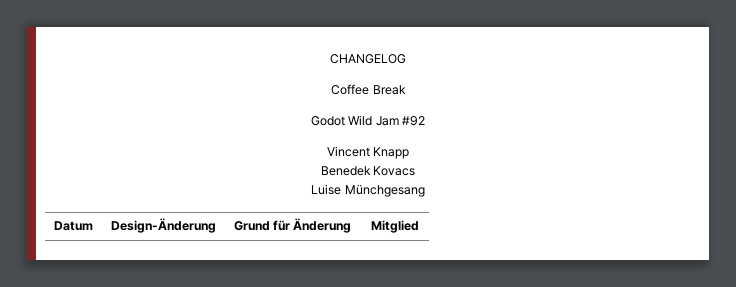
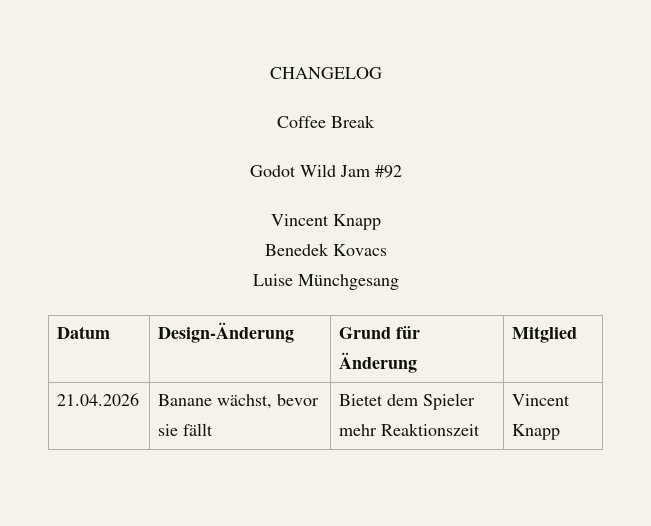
+ 21.04.2026 | Banane wächst, bevor sie fällt | Bietet dem Spieler mehr Reaktionszeit | Vincent Knapp

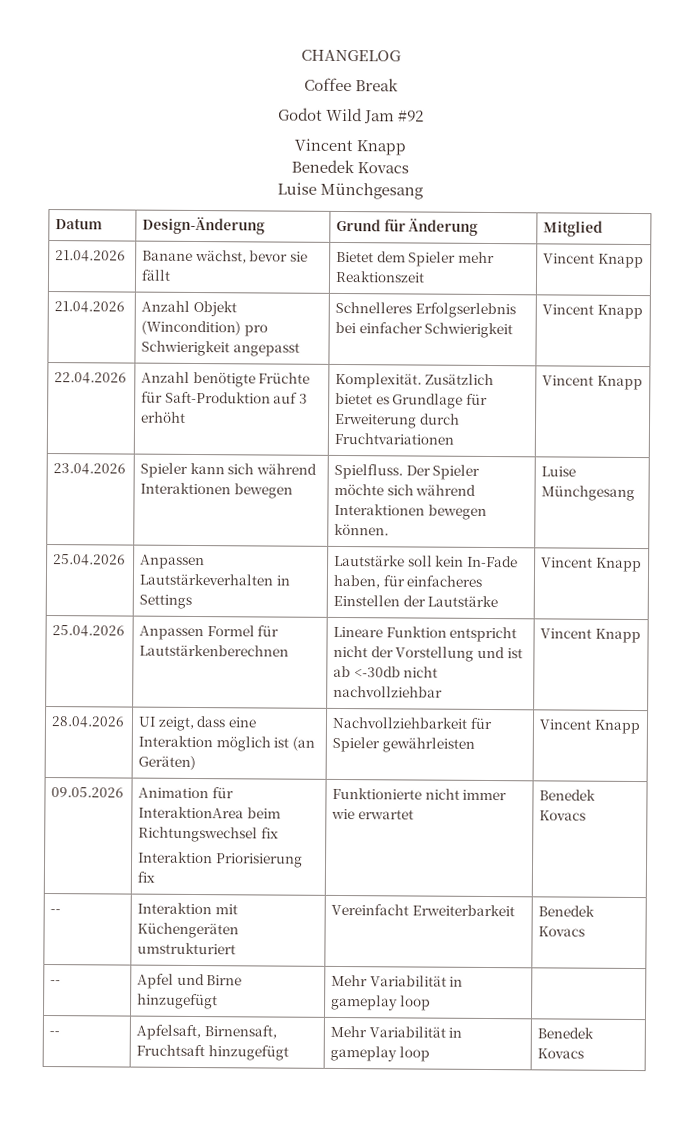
+ 21.04.2026 | Anzahl Objekt (Wincondition) pro Schwierigkeit angepasst | Schnelleres Erfolgserlebnis bei einfacher Schwierigkeit | Vincent Knapp
+ 22.04.2026 | Anzahl benötigte Früchte für Saft-Produktion auf 3 erhöht | Komplexität. Zusätzlich bietet es Grundlage für Erweiterung durch Fruchtvariationen | Vincent Knapp
+ 23.04.2026 | Spieler kann sich während Interaktionen bewegen | Spielfluss. Der Spieler möchte sich während Interaktionen bewegen können. | Luise Münchgesang
+ 25.04.2026 | Anpassen Lautstärkeverhalten in Settings | Lautstärke soll kein In-Fade haben, für einfacheres Einstellen der Lautstärke | Vincent Knapp
+ 25.04.2026 | Anpassen Formel für Lautstärkenberechnen | Lineare Funktion entspricht nicht der Vorstellung und ist ab <-30db nicht nachvollziehbar | Vincent Knapp
+ 28.04.2026 | UI zeigt, dass eine Interaktion möglich ist (an Geräten) | Nachvollziehbarkeit für Spieler gewährleisten | Vincent Knapp
+ 09.05.2026 | Animation für InteraktionArea beim Richtungswechsel fix
+ Interaktion Priorisierung fix | Funktionierte nicht immer wie erwartet | Benedek Kovacs
+ -- | Interaktion mit Küchengeräten umstrukturiert | Vereinfacht Erweiterbarkeit | Benedek Kovacs
+ -- | Apfel und Birne hinzugefügt | Mehr Variabilität in gameplay loop |
+ -- | Apfelsaft, Birnensaft, Fruchtsaft hinzugefügt | Mehr Variabilität in gameplay loop | Benedek Kovacs

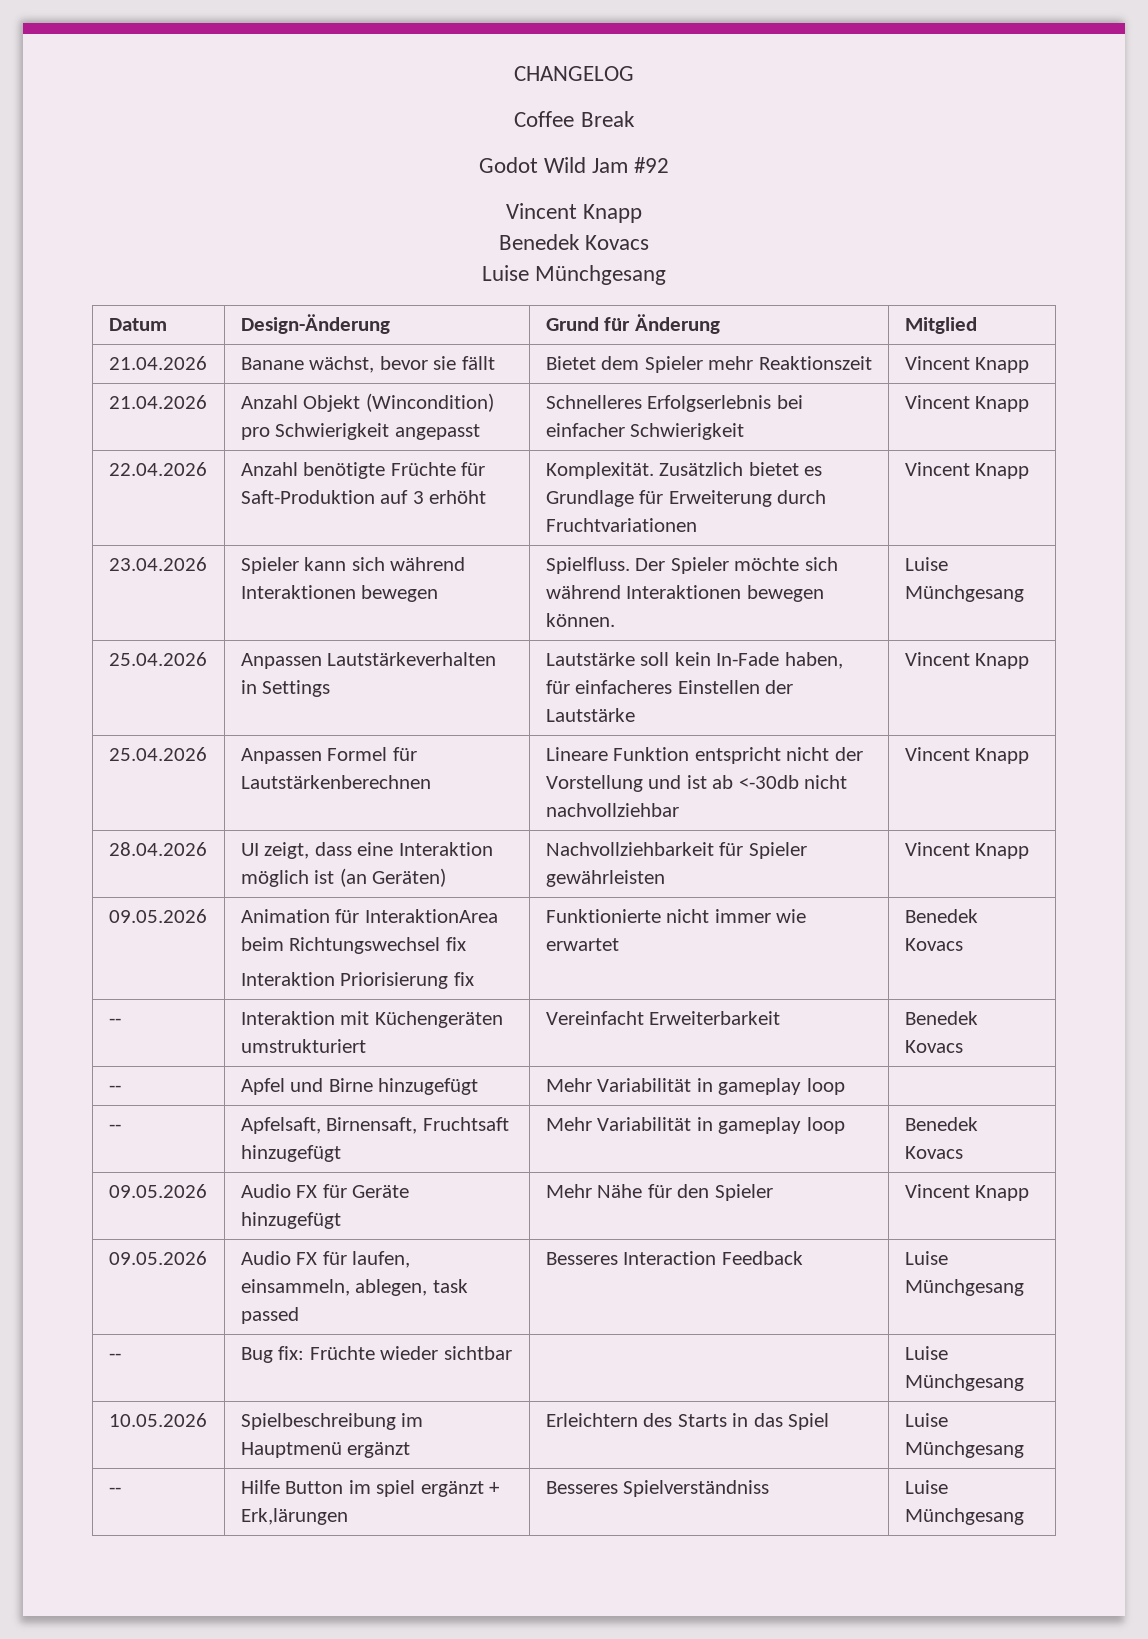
+ 09.05.2026 | Audio FX für Geräte hinzugefügt | Mehr Nähe für den Spieler | Vincent Knapp
+ 09.05.2026 | Audio FX für laufen, einsammeln, ablegen, task passed | Besseres Interaction Feedback | Luise Münchgesang
+ -- | Bug fix: Früchte wieder sichtbar | | Luise Münchgesang
+ 10.05.2026 | Spielbeschreibung im Hauptmenü ergänzt | Erleichtern des Starts in das Spiel | Luise Münchgesang
+ -- | Hilfe Button im spiel ergänzt + Erk,lärungen | Besseres Spielverständniss | Luise Münchgesang

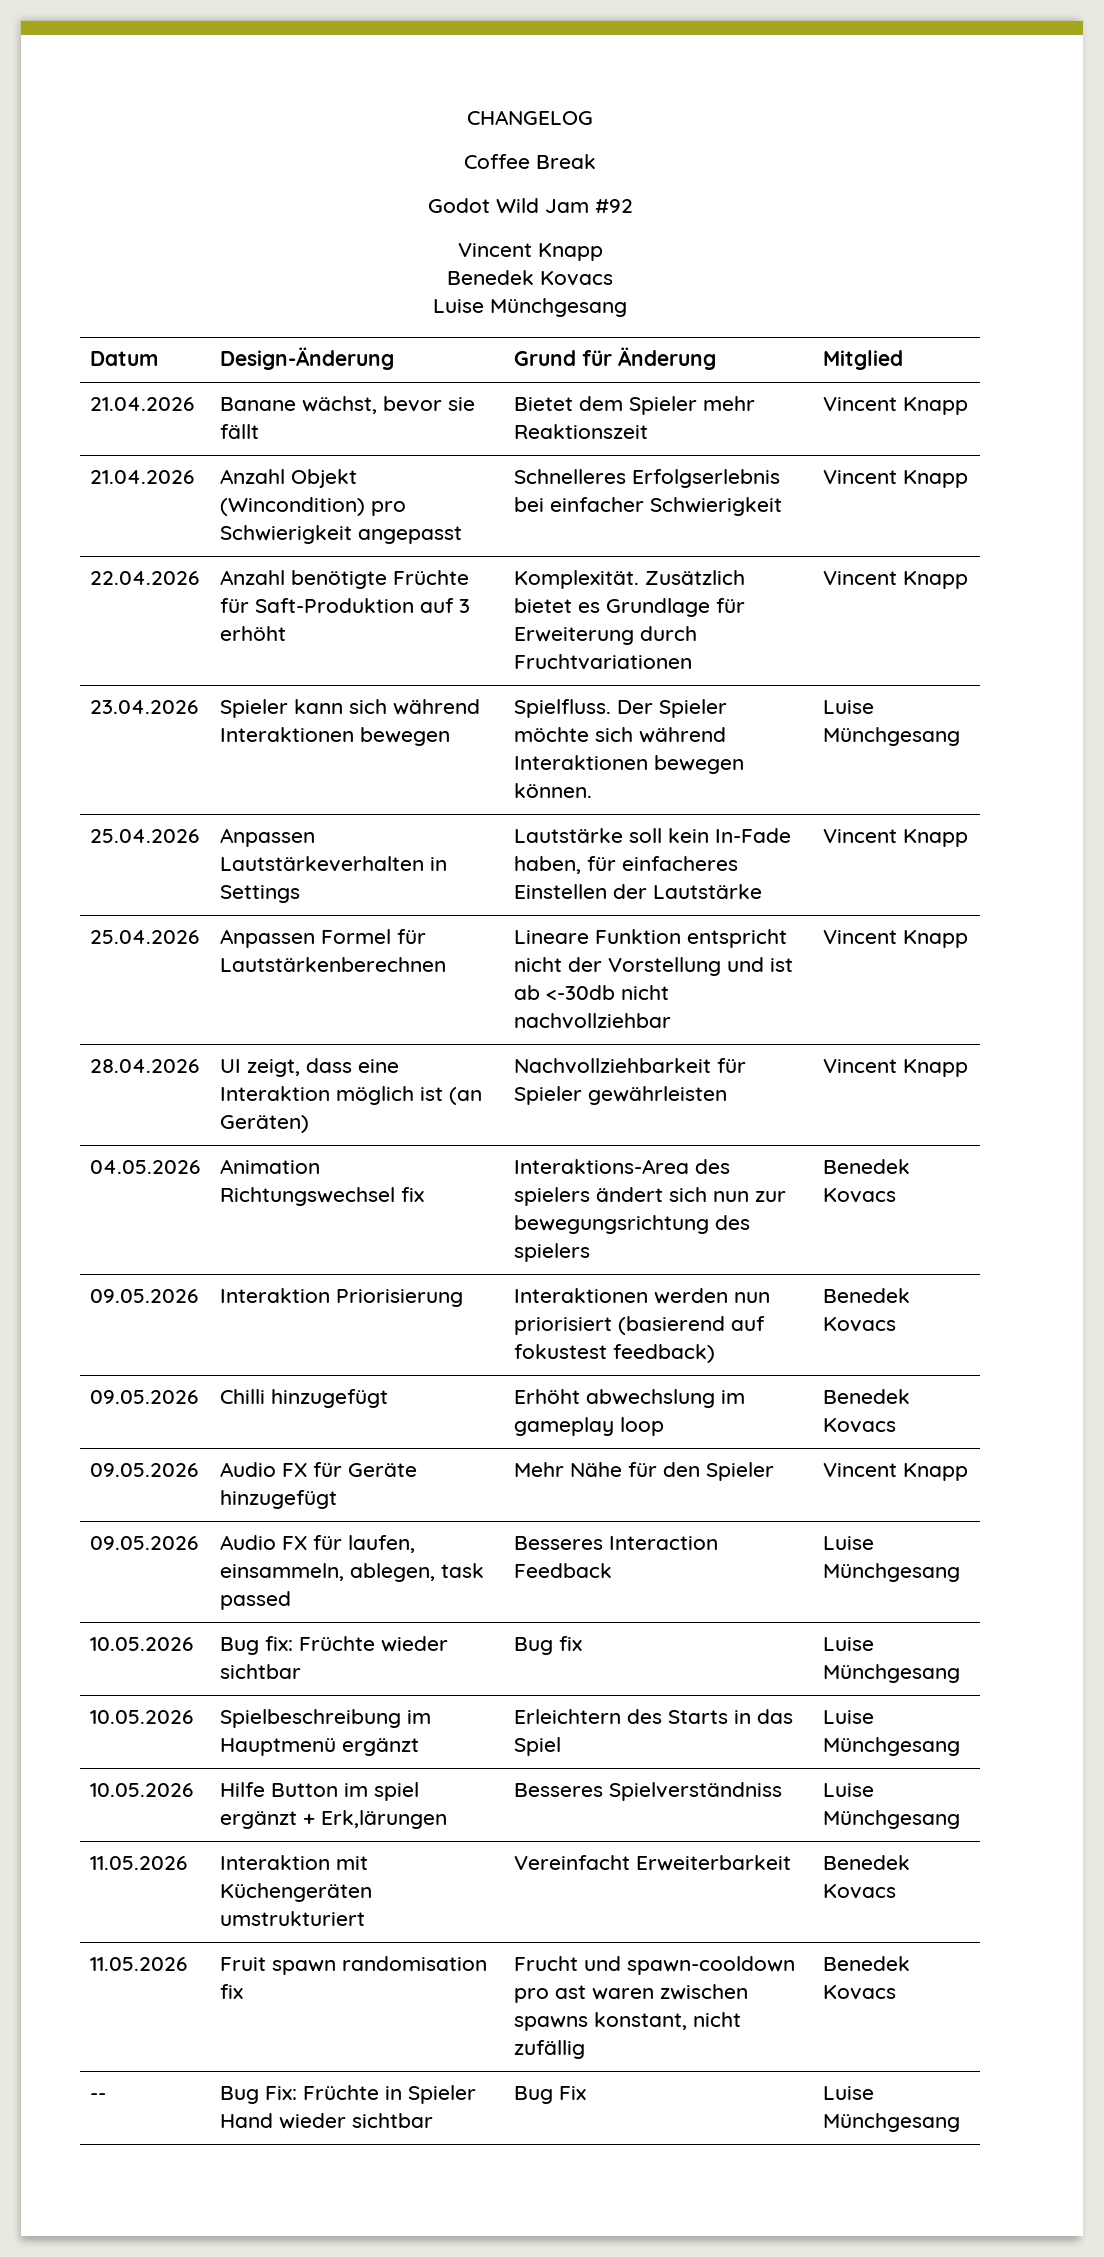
- 09.05.2026 | Animation für InteraktionArea beim Richtungswechsel fix
- Interaktion Priorisierung fix | Funktionierte nicht immer wie erwartet | Benedek Kovacs
- -- | Interaktion mit Küchengeräten umstrukturiert | Vereinfacht Erweiterbarkeit | Benedek Kovacs
- -- | Apfel und Birne hinzugefügt | Mehr Variabilität in gameplay loop |
- -- | Apfelsaft, Birnensaft, Fruchtsaft hinzugefügt | Mehr Variabilität in gameplay loop | Benedek Kovacs
+ 04.05.2026 | Animation Richtungswechsel fix | Interaktions-Area des spielers ändert sich nun zur bewegungsrichtung des spielers | Benedek Kovacs
+ 09.05.2026 | Interaktion Priorisierung | Interaktionen werden nun priorisiert (basierend auf fokustest feedback) | Benedek Kovacs
+ 09.05.2026 | Chilli hinzugefügt | Erhöht abwechslung im gameplay loop | Benedek Kovacs
- -- | Bug fix: Früchte wieder sichtbar | | Luise Münchgesang
+ 10.05.2026 | Bug fix: Früchte wieder sichtbar | Bug fix | Luise Münchgesang
- -- | Hilfe Button im spiel ergänzt + Erk,lärungen | Besseres Spielverständniss | Luise Münchgesang
+ 10.05.2026 | Hilfe Button im spiel ergänzt + Erk,lärungen | Besseres Spielverständniss | Luise Münchgesang
+ 11.05.2026 | Interaktion mit Küchengeräten umstrukturiert | Vereinfacht Erweiterbarkeit | Benedek Kovacs
+ 11.05.2026 | Fruit spawn randomisation fix | Frucht und spawn-cooldown pro ast waren zwischen spawns konstant, nicht zufällig | Benedek Kovacs
+ -- | Bug Fix: Früchte in Spieler Hand wieder sichtbar | Bug Fix | Luise Münchgesang

